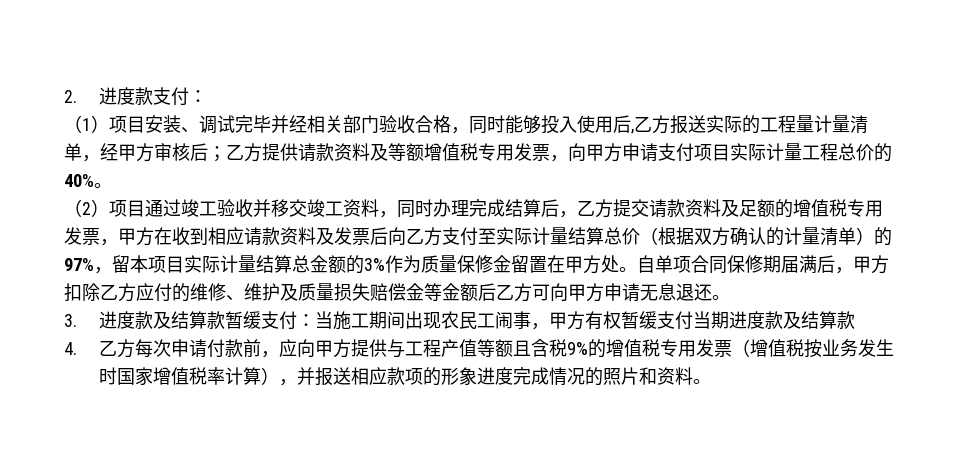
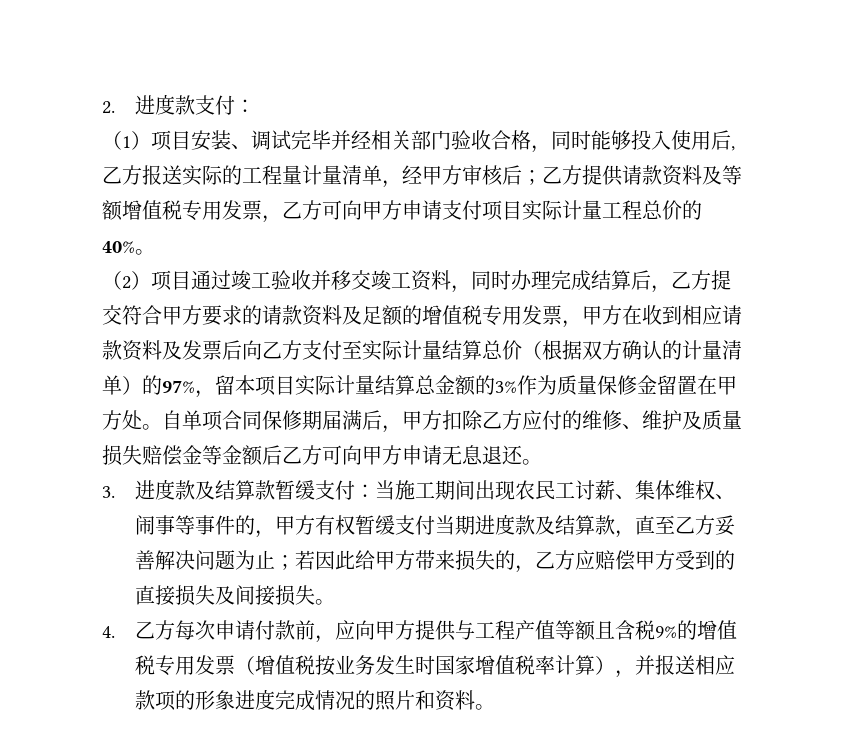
- （1）项目安装、调试完毕并经相关部门验收合格，同时能够投入使用后,乙方报送实际的工程量计量清单，经甲方审核后；乙方提供请款资料及等额增值税专用发票，向甲方申请支付项目实际计量工程总价的40%。
+ （1）项目安装、调试完毕并经相关部门验收合格，同时能够投入使用后,乙方报送实际的工程量计量清单，经甲方审核后；乙方提供请款资料及等额增值税专用发票，乙方可向甲方申请支付项目实际计量工程总价的40%。
- （2）项目通过竣工验收并移交竣工资料，同时办理完成结算后，乙方提交请款资料及足额的增值税专用发票，甲方在收到相应请款资料及发票后向乙方支付至实际计量结算总价（根据双方确认的计量清单）的97%，留本项目实际计量结算总金额的3%作为质量保修金留置在甲方处。
+ （2）项目通过竣工验收并移交竣工资料，同时办理完成结算后，乙方提交符合甲方要求的请款资料及足额的增值税专用发票，甲方在收到相应请款资料及发票后向乙方支付至实际计量结算总价（根据双方确认的计量清单）的97%，留本项目实际计量结算总金额的3%作为质量保修金留置在甲方处。
- 3.进度款及结算款暂缓支付：当施工期间出现农民工闹事，甲方有权暂缓支付当期进度款及结算款
+ 3.进度款及结算款暂缓支付：当施工期间出现农民工讨薪、集体维权、闹事等事件的，甲方有权暂缓支付当期进度款及结算款，直至乙方妥善解决问题为止；若因此给甲方带来损失的，乙方应赔偿甲方受到的直接损失及间接损失。

